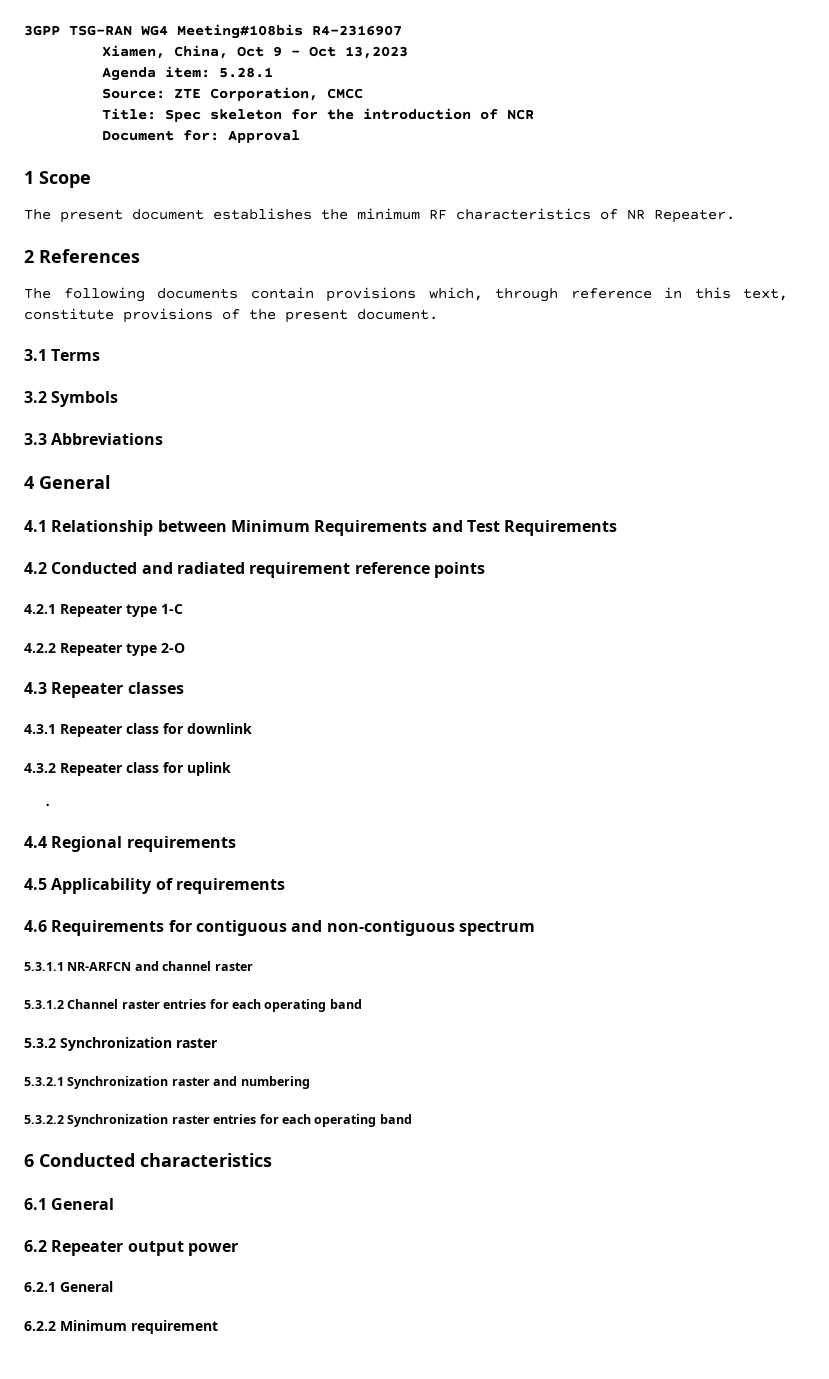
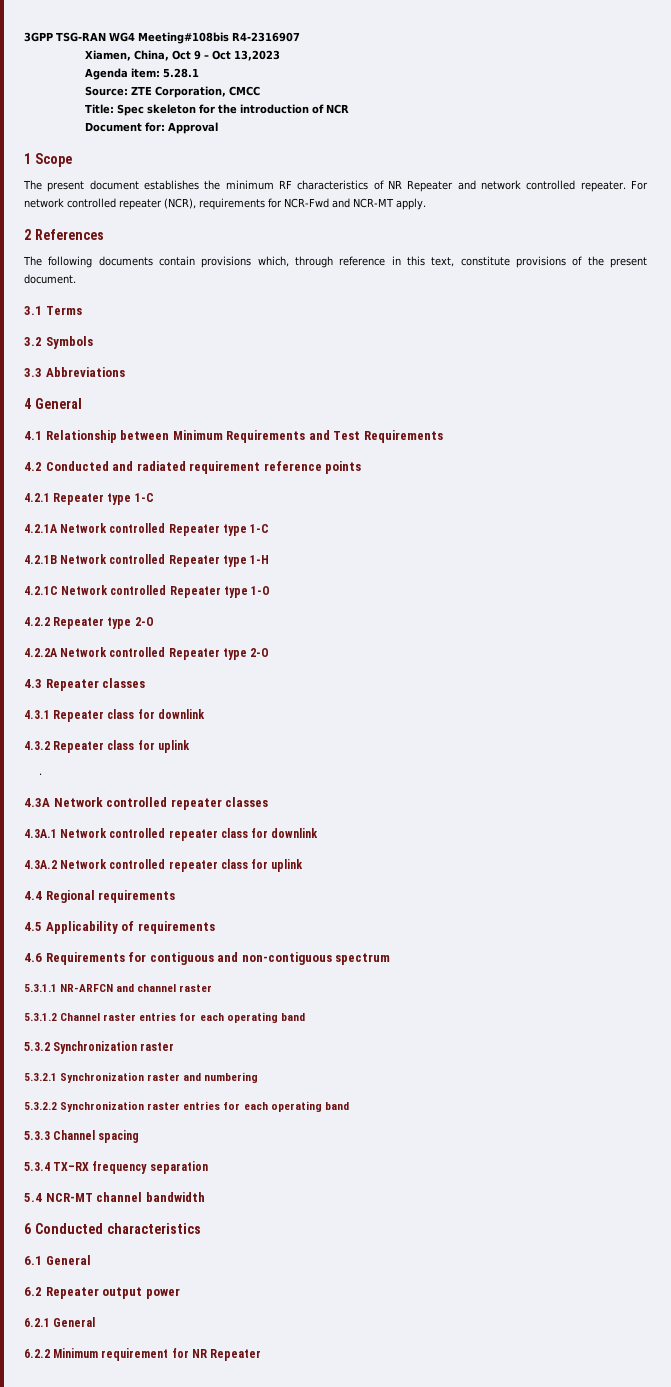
- The present document establishes the minimum RF characteristics of NR Repeater.
+ The present document establishes the minimum RF characteristics of NR Repeater and network controlled repeater. For network controlled repeater (NCR), requirements for NCR-Fwd and NCR-MT apply.
+ 4.2.1A Network controlled Repeater type 1-C
+ 4.2.1B Network controlled Repeater type 1-H
+ 4.2.1C Network controlled Repeater type 1-O
  4.2.2 Repeater type 2-O
+ 4.2.2A Network controlled Repeater type 2-O
+ 4.3A Network controlled repeater classes
+ 4.3A.1 Network controlled repeater class for downlink
+ 4.3A.2 Network controlled repeater class for uplink
+ 5.3.3 Channel spacing
+ 5.3.4 TX–RX frequency separation
+ 5.4 NCR-MT channel bandwidth
- 6.2.2 Minimum requirement
+ 6.2.2 Minimum requirement for NR Repeater

